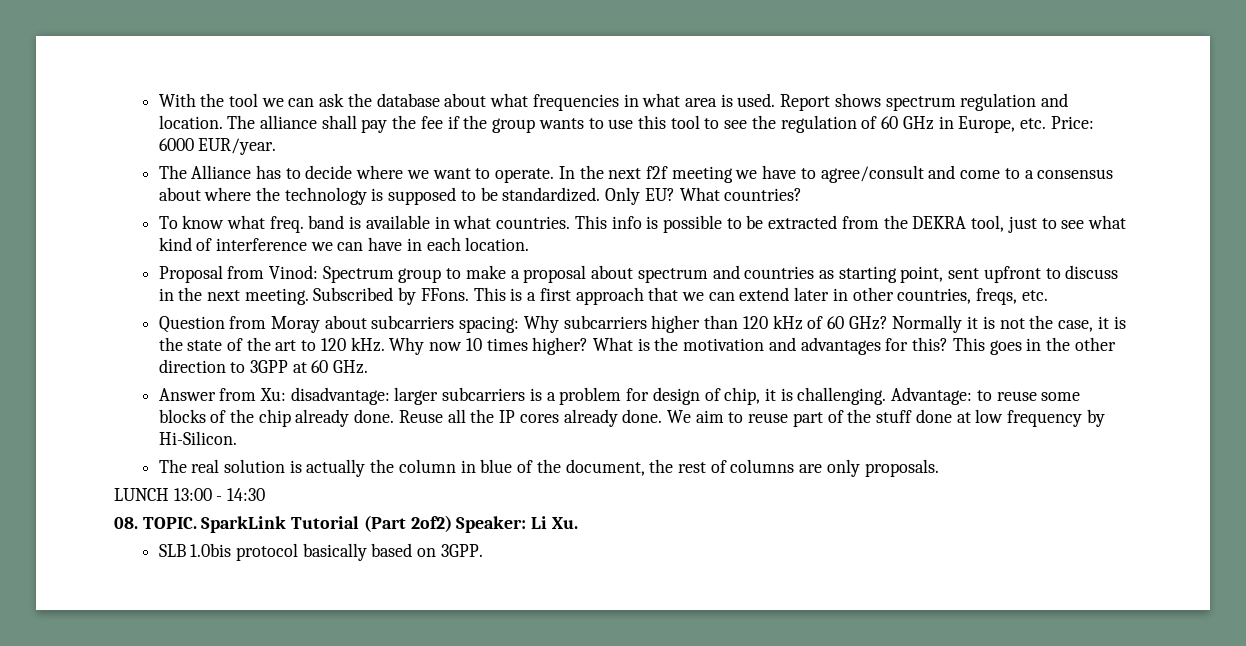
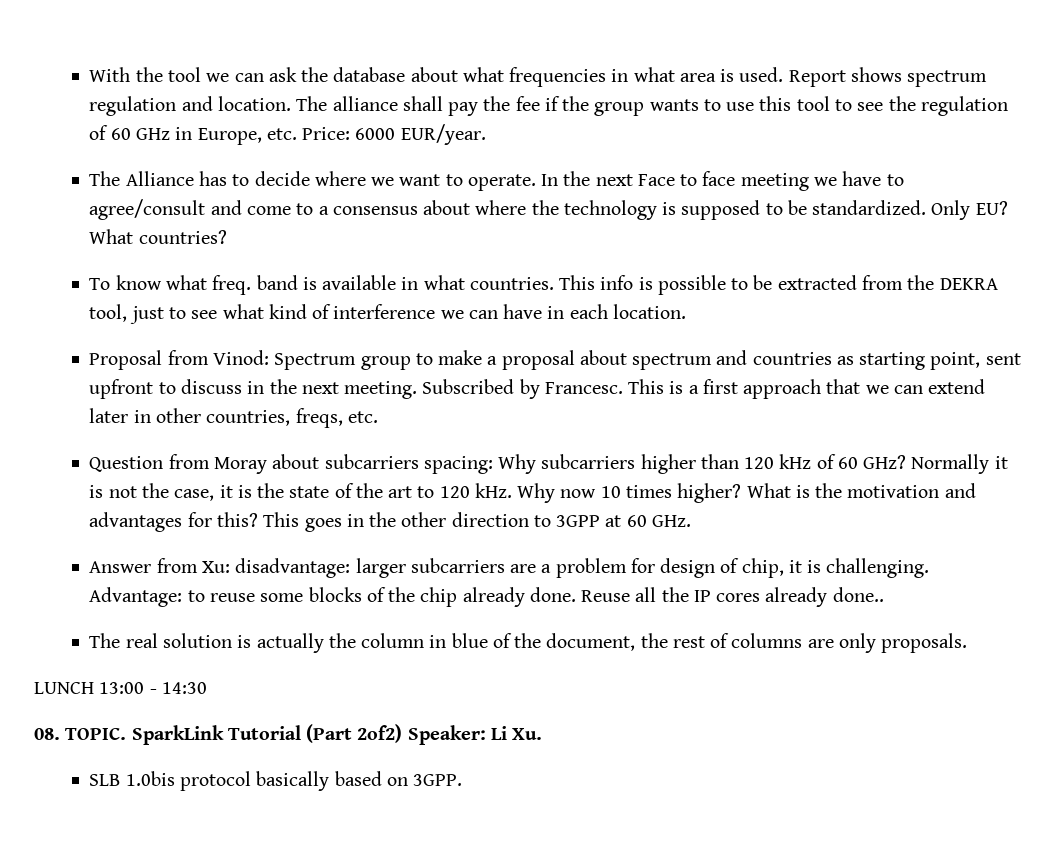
- In the next f2f meeting we have to agree/consult and come to a consensus about where the technology is supposed to be standardized.
+ In the next Face to face meeting we have to agree/consult and come to a consensus about where the technology is supposed to be standardized.
- Subscribed by FFons.
+ Subscribed by Francesc.
- Answer from Xu: disadvantage: larger subcarriers is a problem for design of chip, it is challenging.
+ Answer from Xu: disadvantage: larger subcarriers are a problem for design of chip, it is challenging.
- Reuse all the IP cores already done. We aim to reuse part of the stuff done at low frequency by Hi-Silicon.
+ Reuse all the IP cores already done..

